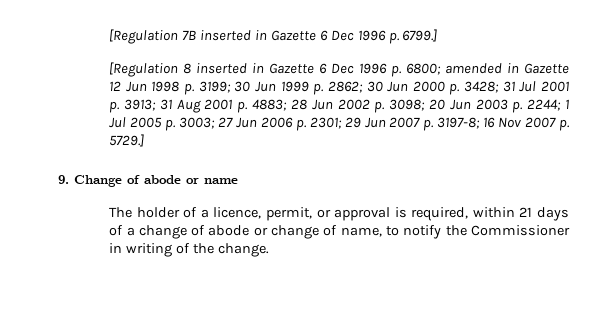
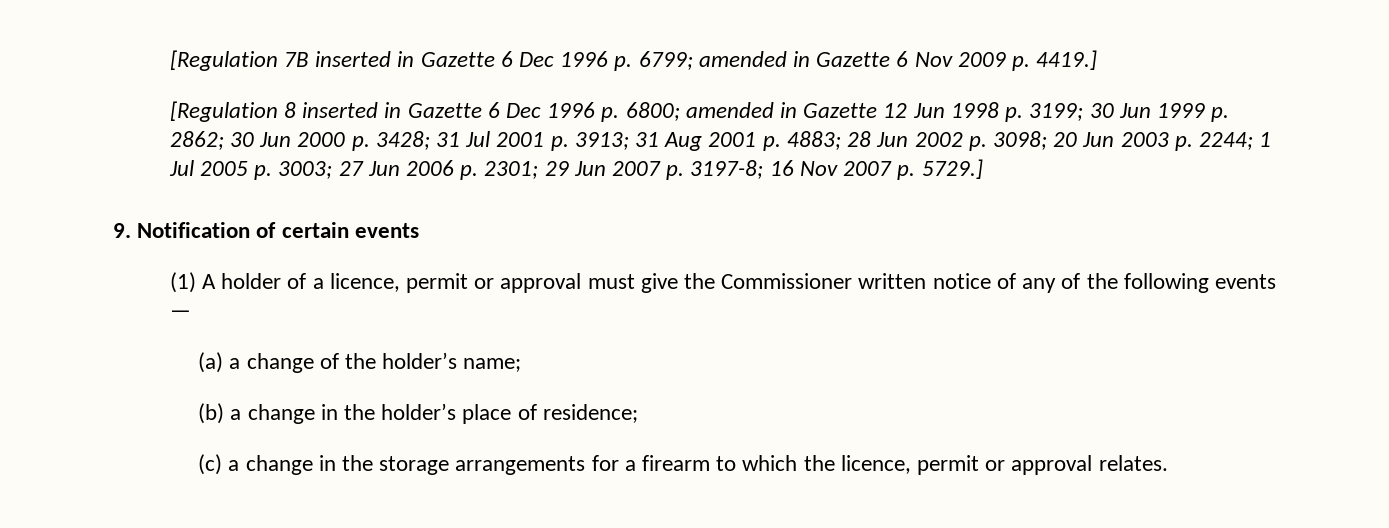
- [Regulation 7B inserted in Gazette 6 Dec 1996 p. 6799.]
+ [Regulation 7B inserted in Gazette 6 Dec 1996 p. 6799; amended in Gazette 6 Nov 2009 p. 4419.]
- 9. Change of abode or name
- The holder of a licence, permit, or approval is required, within 21 days of a change of abode or change of name, to notify the Commissioner in writing of the change.
+ 9. Notification of certain events
+ (1) A holder of a licence, permit or approval must give the Commissioner written notice of any of the following events —
+ (a) a change of the holder’s name;
+ (b) a change in the holder’s place of residence;
+ (c) a change in the storage arrangements for a firearm to which the licence, permit or approval relates.

